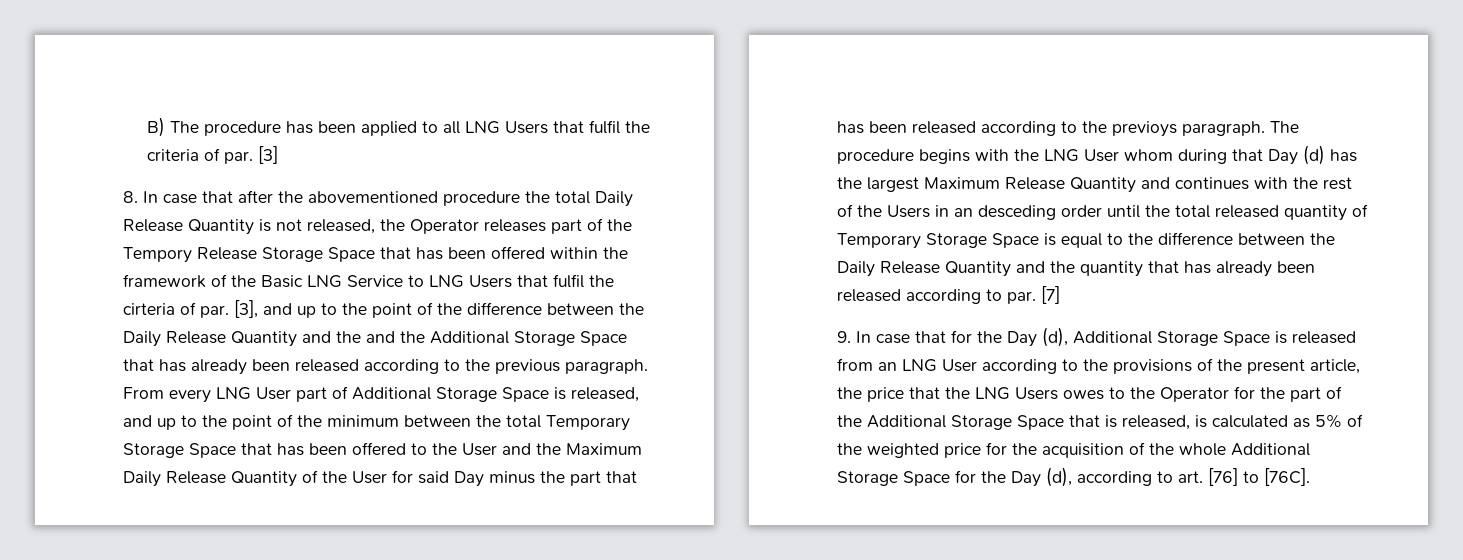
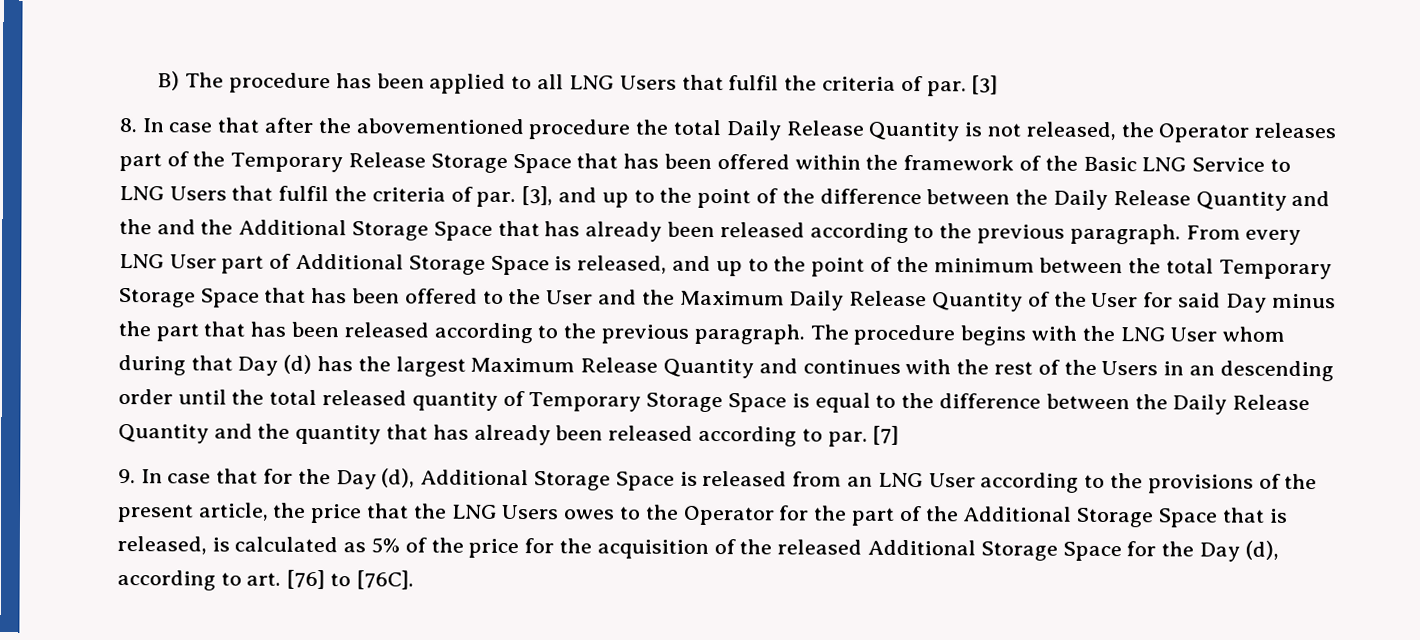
- 8. In case that after the abovementioned procedure the total Daily Release Quantity is not released, the Operator releases part of the Tempory Release Storage Space that has been offered within the framework of the Basic LNG Service to LNG Users that fulfil the cirteria of par.
+ 8. In case that after the abovementioned procedure the total Daily Release Quantity is not released, the Operator releases part of the Temporary Release Storage Space that has been offered within the framework of the Basic LNG Service to LNG Users that fulfil the criteria of par.
- From every LNG User part of Additional Storage Space is released, and up to the point of the minimum between the total Temporary Storage Space that has been offered to the User and the Maximum Daily Release Quantity of the User for said Day minus the part that has been released according to the previoys paragraph.
+ From every LNG User part of Additional Storage Space is released, and up to the point of the minimum between the total Temporary Storage Space that has been offered to the User and the Maximum Daily Release Quantity of the User for said Day minus the part that has been released according to the previous paragraph.
- The procedure begins with the LNG User whom during that Day (d) has the largest Maximum Release Quantity and continues with the rest of the Users in an desceding order until the total released quantity of Temporary Storage Space is equal to the difference between the Daily Release Quantity and the quantity that has already been released according to par.
+ The procedure begins with the LNG User whom during that Day (d) has the largest Maximum Release Quantity and continues with the rest of the Users in an descending order until the total released quantity of Temporary Storage Space is equal to the difference between the Daily Release Quantity and the quantity that has already been released according to par.
- 9. In case that for the Day (d), Additional Storage Space is released from an LNG User according to the provisions of the present article, the price that the LNG Users owes to the Operator for the part of the Additional Storage Space that is released, is calculated as 5% of the weighted price for the acquisition of the whole Additional Storage Space for the Day (d), according to art. [76] to [76C].
+ 9. In case that for the Day (d), Additional Storage Space is released from an LNG User according to the provisions of the present article, the price that the LNG Users owes to the Operator for the part of the Additional Storage Space that is released, is calculated as 5% of the price for the acquisition of the released Additional Storage Space for the Day (d), according to art. [76] to [76C].

